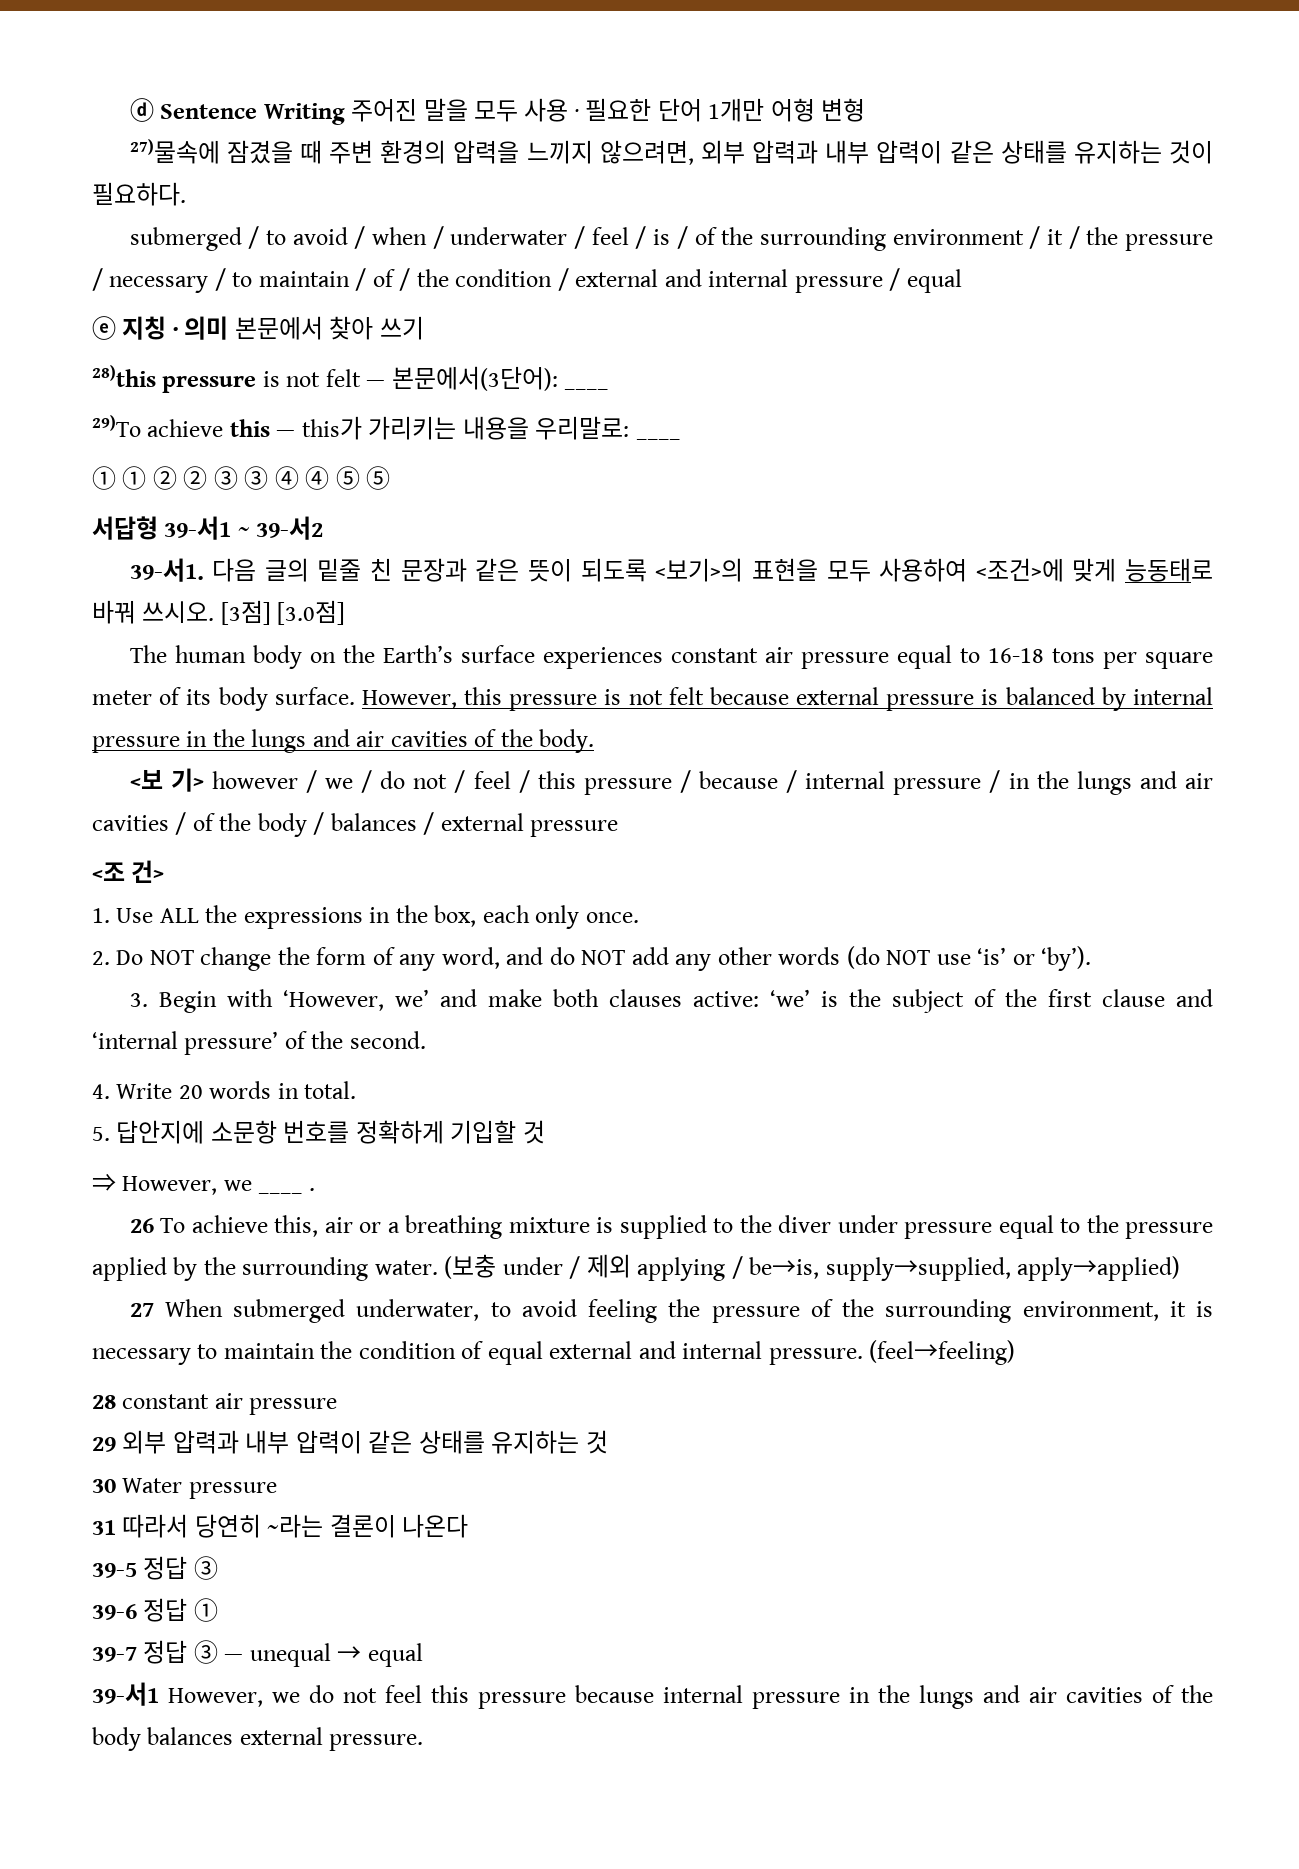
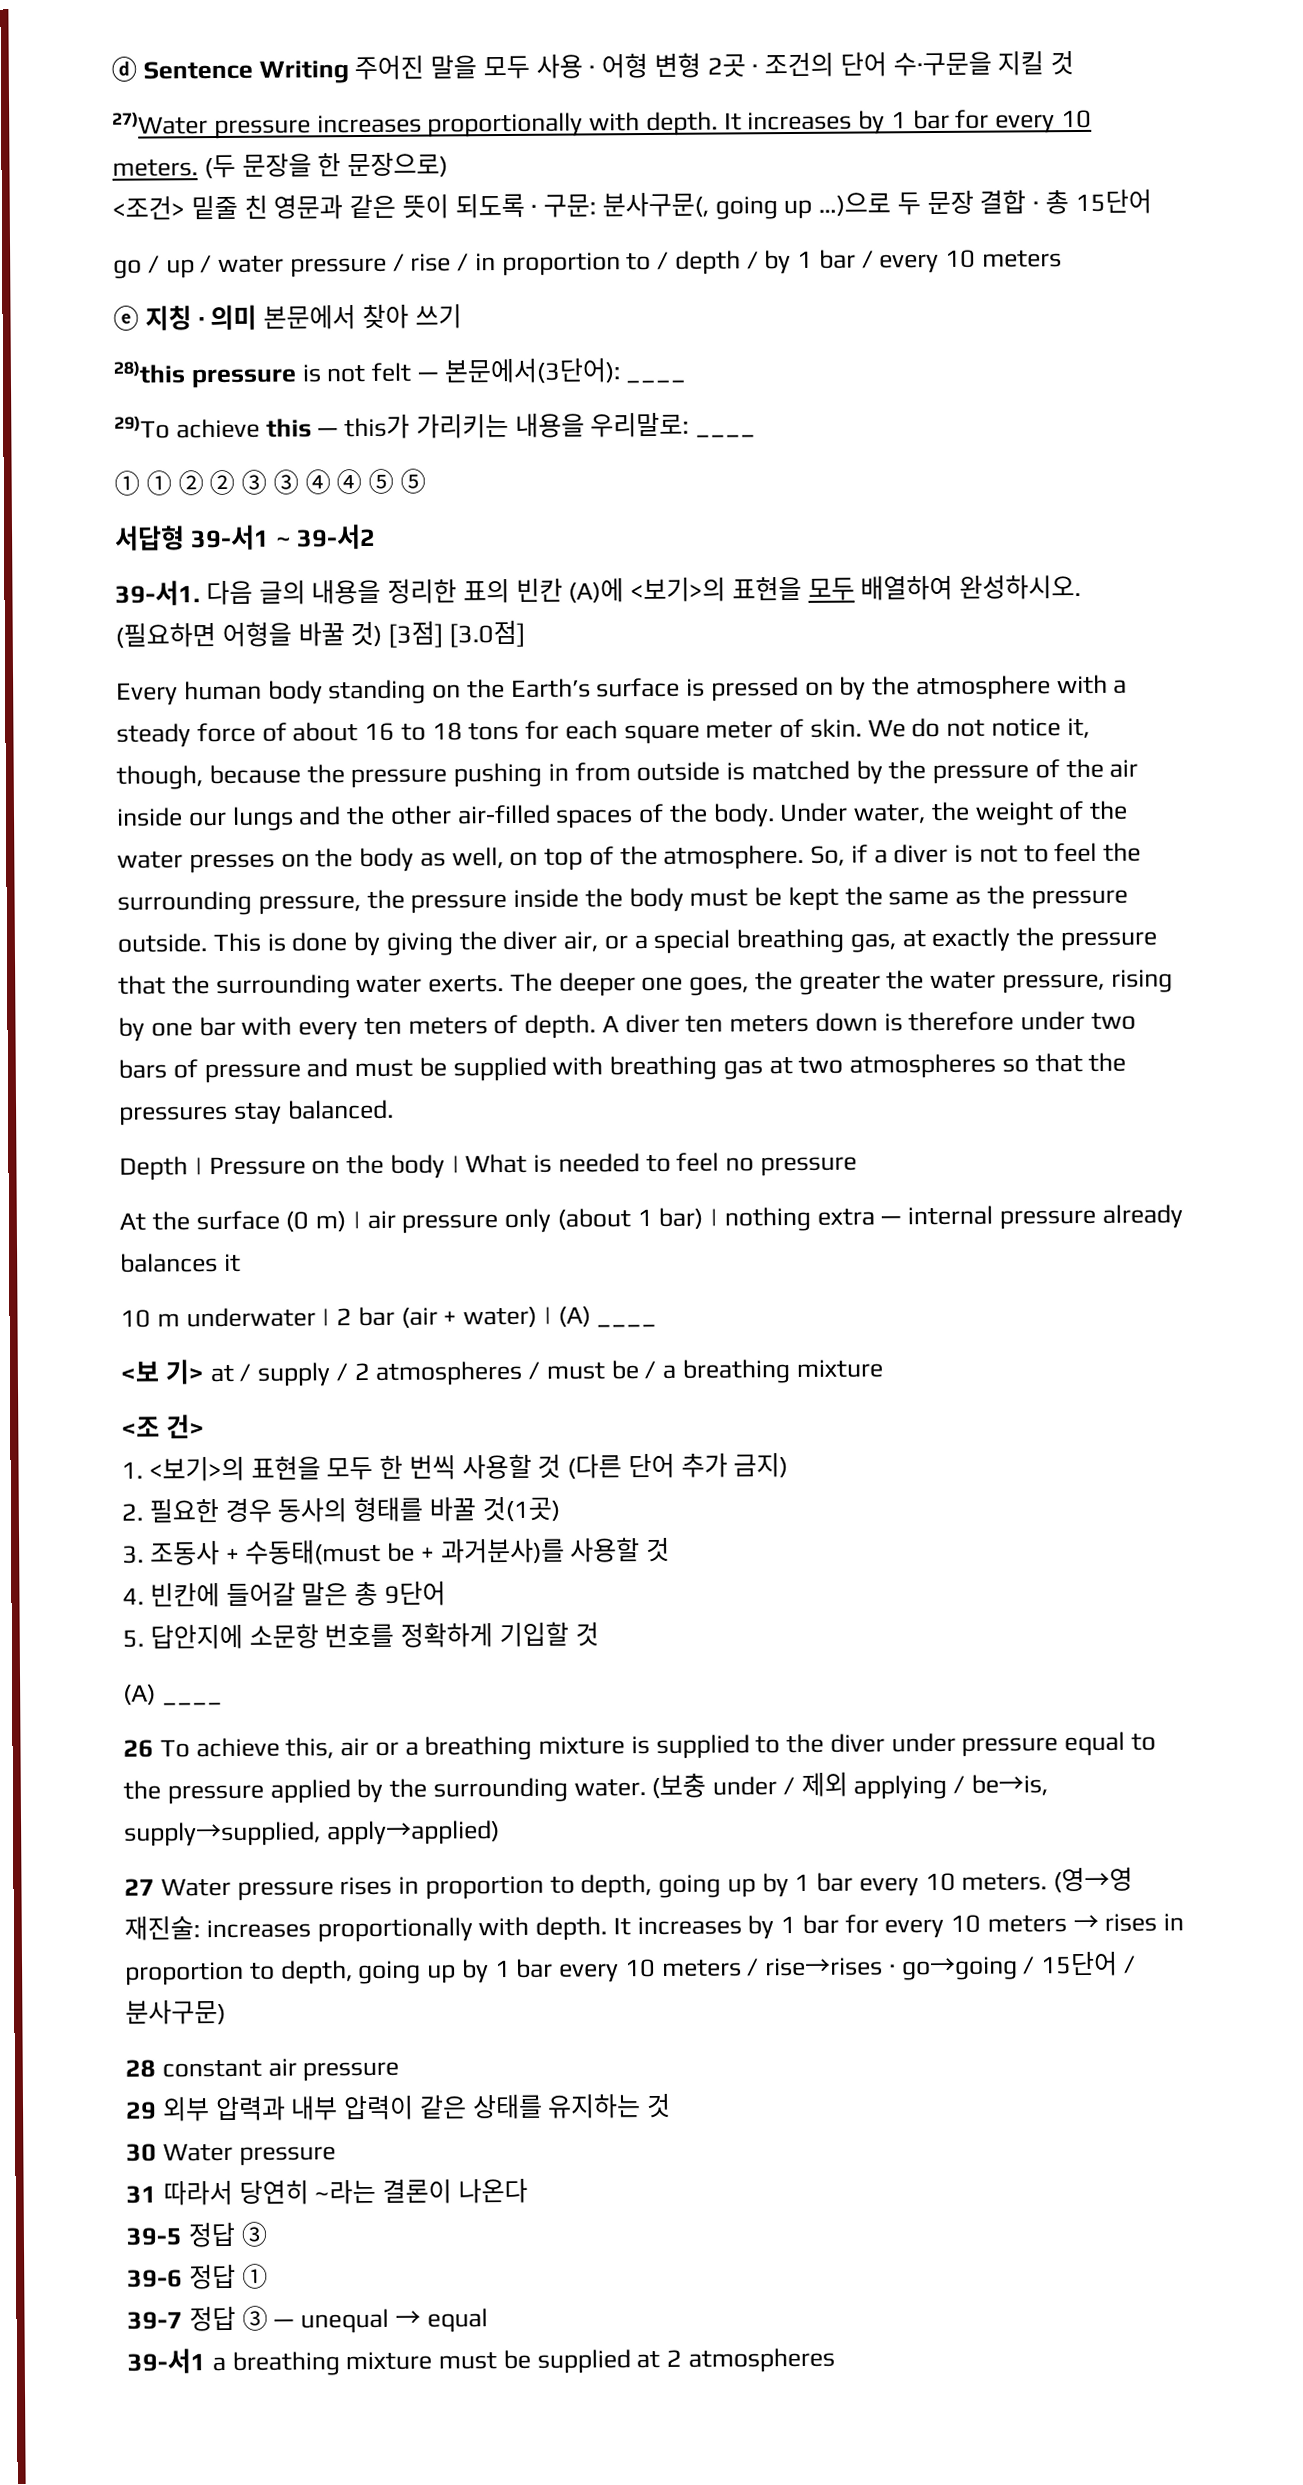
- ⓓ Sentence Writing 주어진 말을 모두 사용 · 필요한 단어 1개만 어형 변형
- 27)물속에 잠겼을 때 주변 환경의 압력을 느끼지 않으려면, 외부 압력과 내부 압력이 같은 상태를 유지하는 것이 필요하다.
- submerged / to avoid / when / underwater / feel / is / of the surrounding environment / it / the pressure / necessary / to maintain / of / the condition / external and internal pressure / equal
+ ⓓ Sentence Writing 주어진 말을 모두 사용 · 어형 변형 2곳 · 조건의 단어 수·구문을 지킬 것
+ 27)Water pressure increases proportionally with depth. It increases by 1 bar for every 10 meters. (두 문장을 한 문장으로)
+ <조건> 밑줄 친 영문과 같은 뜻이 되도록 · 구문: 분사구문(, going up …)으로 두 문장 결합 · 총 15단어
+ go / up / water pressure / rise / in proportion to / depth / by 1 bar / every 10 meters
- 다음 글의 밑줄 친 문장과 같은 뜻이 되도록 <보기>의 표현을 모두 사용하여 <조건>에 맞게 능동태로 바꿔 쓰시오. [3점] [3.0점]
+ 다음 글의 내용을 정리한 표의 빈칸 (A)에 <보기>의 표현을 모두 배열하여 완성하시오. (필요하면 어형을 바꿀 것) [3점] [3.0점]
- The human body on the Earth’s surface experiences constant air pressure equal to 16-18 tons per square meter of its body surface. However, this pressure is not felt because external pressure is balanced by internal pressure in the lungs and air cavities of the body.
- <보 기> however / we / do not / feel / this pressure / because / internal pressure / in the lungs and air cavities / of the body / balances / external pressure
+ Every human body standing on the Earth’s surface is pressed on by the atmosphere with a steady force of about 16 to 18 tons for each square meter of skin. We do not notice it, though, because the pressure pushing in from outside is matched by the pressure of the air inside our lungs and the other air-filled spaces of the body. Under water, the weight of the water presses on the body as well, on top of the atmosphere. So, if a diver is not to feel the surrounding pressure, the pressure inside the body must be kept the same as the pressure outside. This is done by giving the diver air, or a special breathing gas, at exactly the pressure that the surrounding water exerts. The deeper one goes, the greater the water pressure, rising by one bar with every ten meters of depth. A diver ten meters down is therefore under two bars of pressure and must be supplied with breathing gas at two atmospheres so that the pressures stay balanced.
+ Depth | Pressure on the body | What is needed to feel no pressure
+ At the surface (0 m) | air pressure only (about 1 bar) | nothing extra — internal pressure already balances it
+ 10 m underwater | 2 bar (air + water) | (A) ____
+ <보 기> at / supply / 2 atmospheres / must be / a breathing mixture
  <조 건>
- 1. Use ALL the expressions in the box, each only once.
- 2. Do NOT change the form of any word, and do NOT add any other words (do NOT use ‘is’ or ‘by’).
- 3. Begin with ‘However, we’ and make both clauses active: ‘we’ is the subject of the first clause and ‘internal pressure’ of the second.
- 4. Write 20 words in total.
+ 1. <보기>의 표현을 모두 한 번씩 사용할 것 (다른 단어 추가 금지)
+ 2. 필요한 경우 동사의 형태를 바꿀 것(1곳)
+ 3. 조동사 + 수동태(must be + 과거분사)를 사용할 것
+ 4. 빈칸에 들어갈 말은 총 9단어
  5. 답안지에 소문항 번호를 정확하게 기입할 것
- ⇒ However, we ____ .
+ (A) ____
- 27 When submerged underwater, to avoid feeling the pressure of the surrounding environment, it is necessary to maintain the condition of equal external and internal pressure. (feel→feeling)
+ 27 Water pressure rises in proportion to depth, going up by 1 bar every 10 meters. (영→영 재진술: increases proportionally with depth. It increases by 1 bar for every 10 meters → rises in proportion to depth, going up by 1 bar every 10 meters / rise→rises · go→going / 15단어 / 분사구문)
- 39-서1 However, we do not feel this pressure because internal pressure in the lungs and air cavities of the body balances external pressure.
+ 39-서1 a breathing mixture must be supplied at 2 atmospheres

